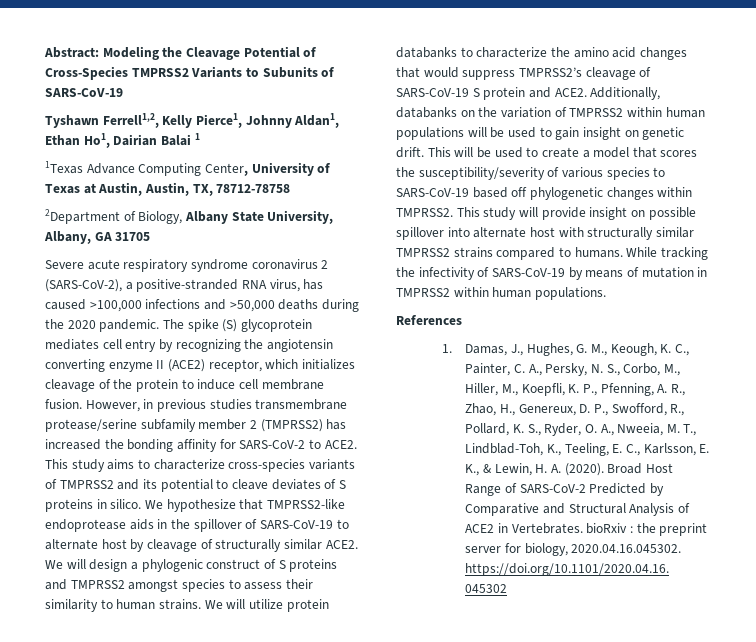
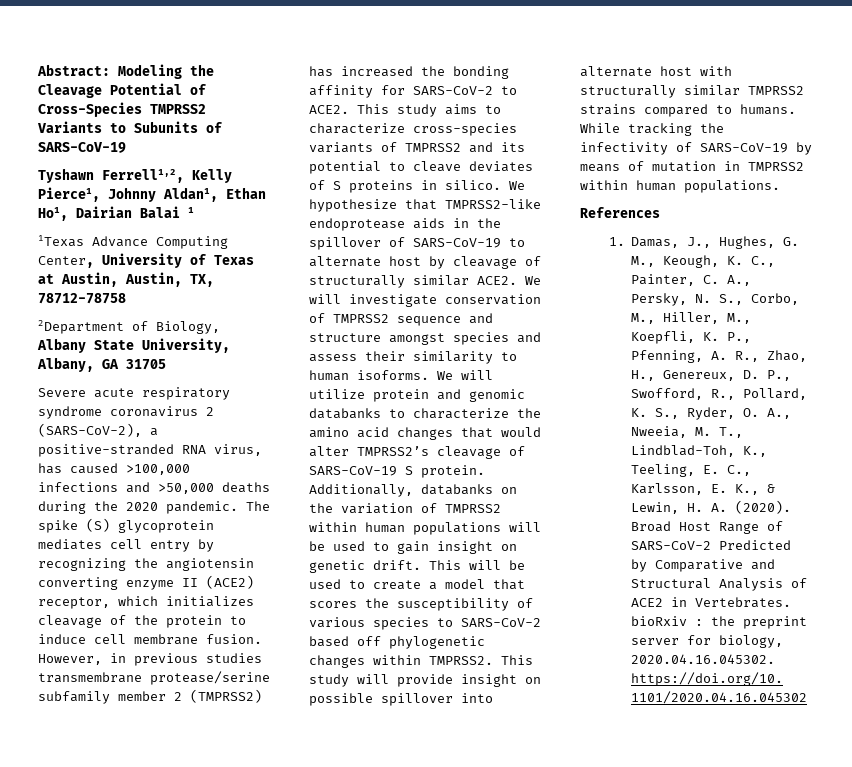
- We will design a phylogenic construct of S proteins and TMPRSS2 amongst species to assess their similarity to human strains.
+ We will investigate conservation of TMPRSS2 sequence and structure amongst species and assess their similarity to human isoforms.
- We will utilize protein databanks to characterize the amino acid changes that would suppress TMPRSS2’s cleavage of SARS-CoV-19 S protein and ACE2.
+ We will utilize protein and genomic databanks to characterize the amino acid changes that would alter TMPRSS2’s cleavage of SARS-CoV-19 S protein.
- This will be used to create a model that scores the susceptibility/severity of various species to SARS-CoV-19 based off phylogenetic changes within TMPRSS2.
+ This will be used to create a model that scores the susceptibility of various species to SARS-CoV-2 based off phylogenetic changes within TMPRSS2.

